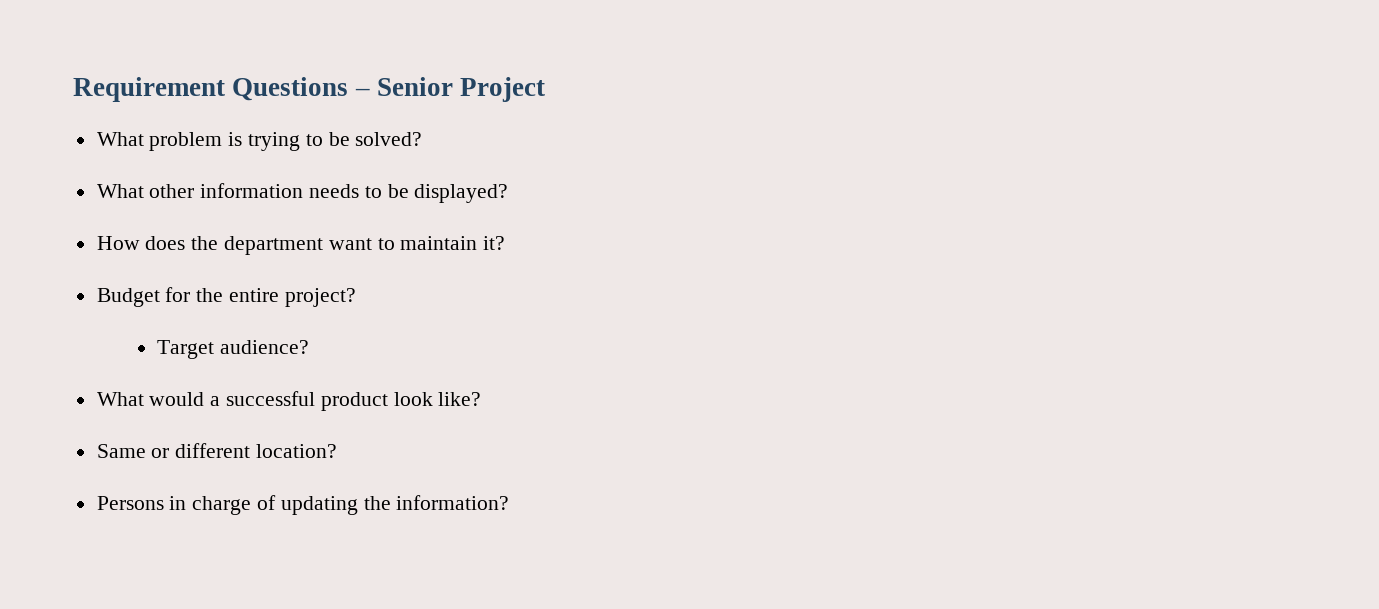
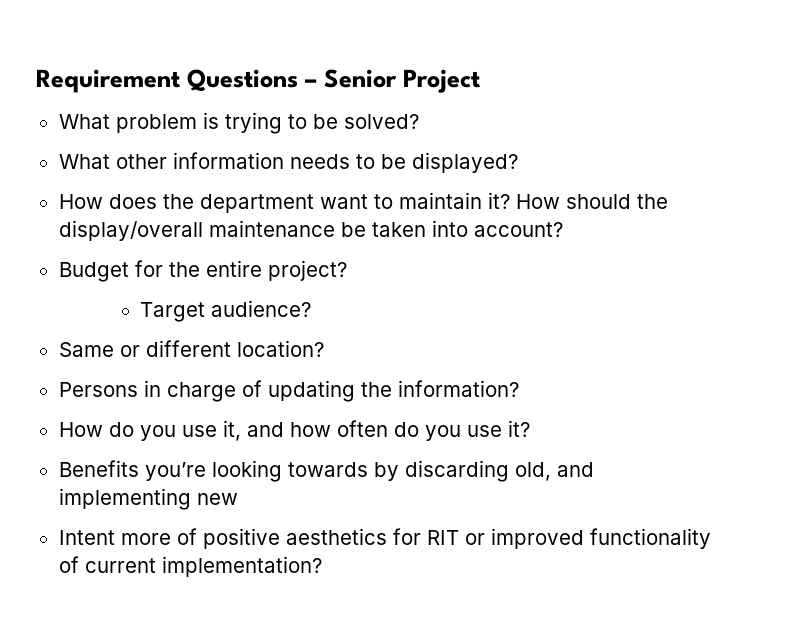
+ How should the display/overall maintenance be taken into account?
- What would a successful product look like?
+ How do you use it, and how often do you use it?
+ Benefits you’re looking towards by discarding old, and implementing new
+ Intent more of positive aesthetics for RIT or improved functionality of current implementation?

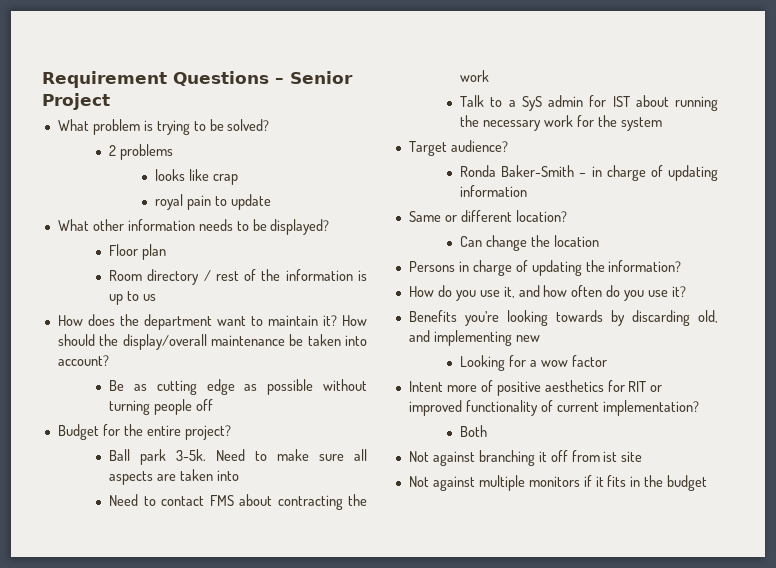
+ 2 problems
+ looks like crap
+ royal pain to update
+ Floor plan
+ Room directory / rest of the information is up to us
+ Be as cutting edge as possible without turning people off
+ Ball park 3-5k. Need to make sure all aspects are taken into
+ Need to contact FMS about contracting the work
+ Talk to a SyS admin for IST about running the necessary work for the system
  Target audience?
+ Ronda Baker-Smith – in charge of updating information
+ Can change the location
+ Looking for a wow factor
+ Both
+ Not against branching it off from ist site
+ Not against multiple monitors if it fits in the budget

